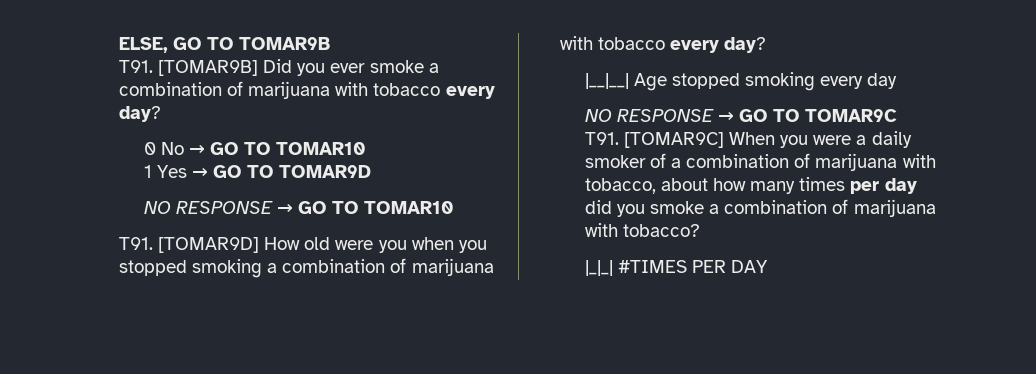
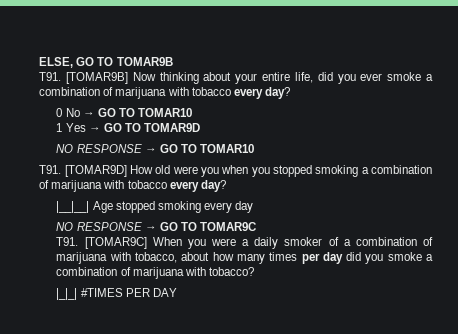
- T91. [TOMAR9B] Did you ever smoke a combination of marijuana with tobacco every day?
+ T91. [TOMAR9B] Now thinking about your entire life, did you ever smoke a combination of marijuana with tobacco every day?

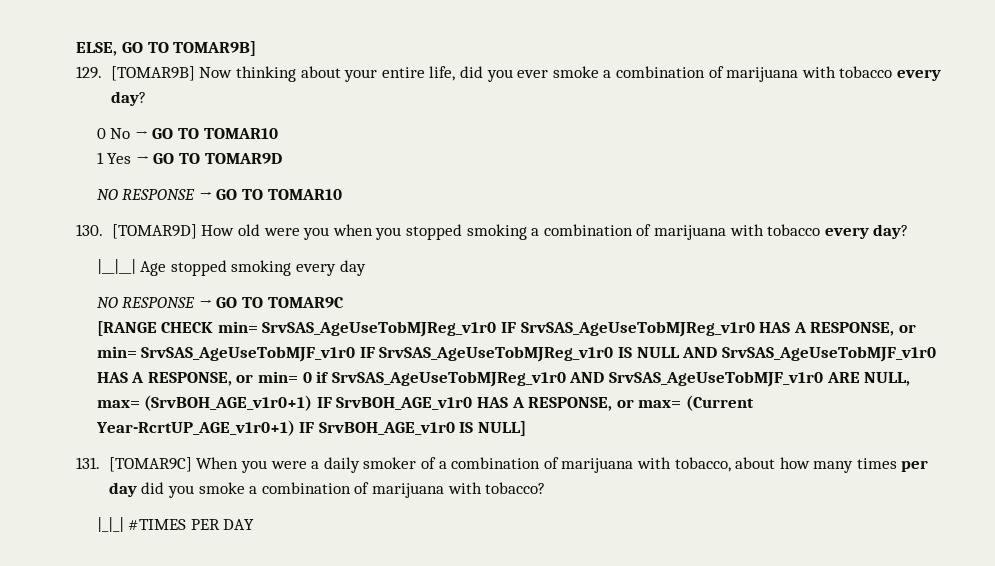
- ELSE, GO TO TOMAR9B
- T91. [TOMAR9B] Now thinking about your entire life, did you ever smoke a combination of marijuana with tobacco every day?
+ ELSE, GO TO TOMAR9B]
+ 129. [TOMAR9B] Now thinking about your entire life, did you ever smoke a combination of marijuana with tobacco every day?
- T91. [TOMAR9D] How old were you when you stopped smoking a combination of marijuana with tobacco every day?
+ 130. [TOMAR9D] How old were you when you stopped smoking a combination of marijuana with tobacco every day?
- T91. [TOMAR9C] When you were a daily smoker of a combination of marijuana with tobacco, about how many times per day did you smoke a combination of marijuana with tobacco?
+ [RANGE CHECK min= SrvSAS_AgeUseTobMJReg_v1r0 IF SrvSAS_AgeUseTobMJReg_v1r0 HAS A RESPONSE, or min= SrvSAS_AgeUseTobMJF_v1r0 IF SrvSAS_AgeUseTobMJReg_v1r0 IS NULL AND SrvSAS_AgeUseTobMJF_v1r0 HAS A RESPONSE, or min= 0 if SrvSAS_AgeUseTobMJReg_v1r0 AND SrvSAS_AgeUseTobMJF_v1r0 ARE NULL, max= (SrvBOH_AGE_v1r0+1) IF SrvBOH_AGE_v1r0 HAS A RESPONSE, or max= (Current Year-RcrtUP_AGE_v1r0+1) IF SrvBOH_AGE_v1r0 IS NULL]
+ 131. [TOMAR9C] When you were a daily smoker of a combination of marijuana with tobacco, about how many times per day did you smoke a combination of marijuana with tobacco?

